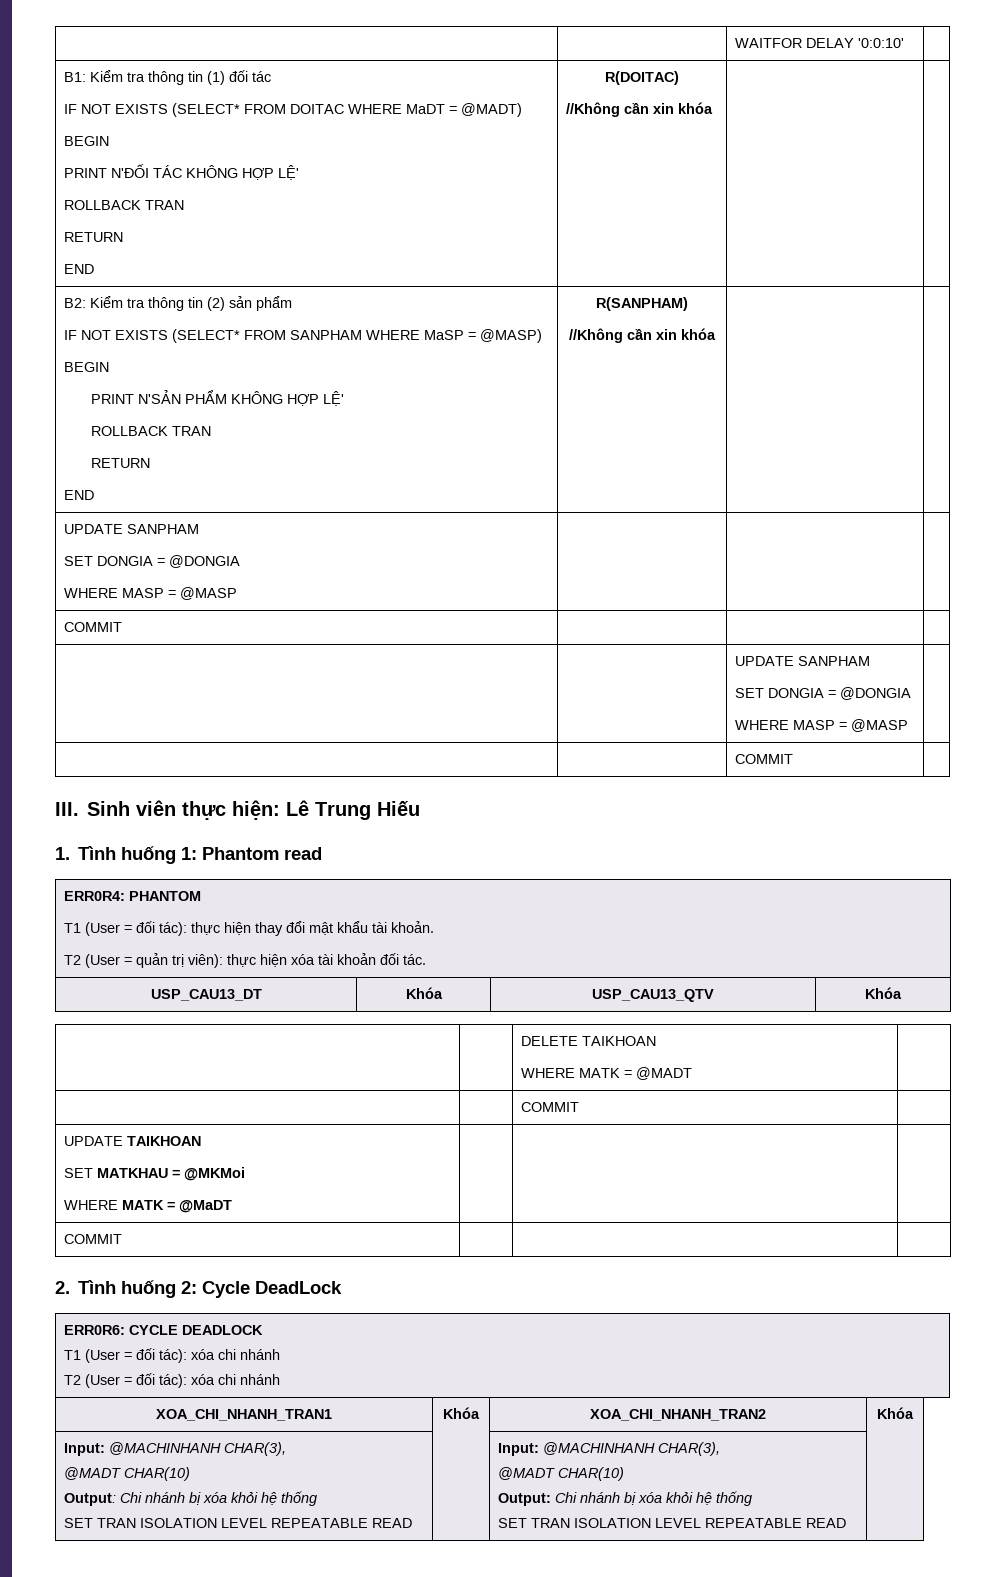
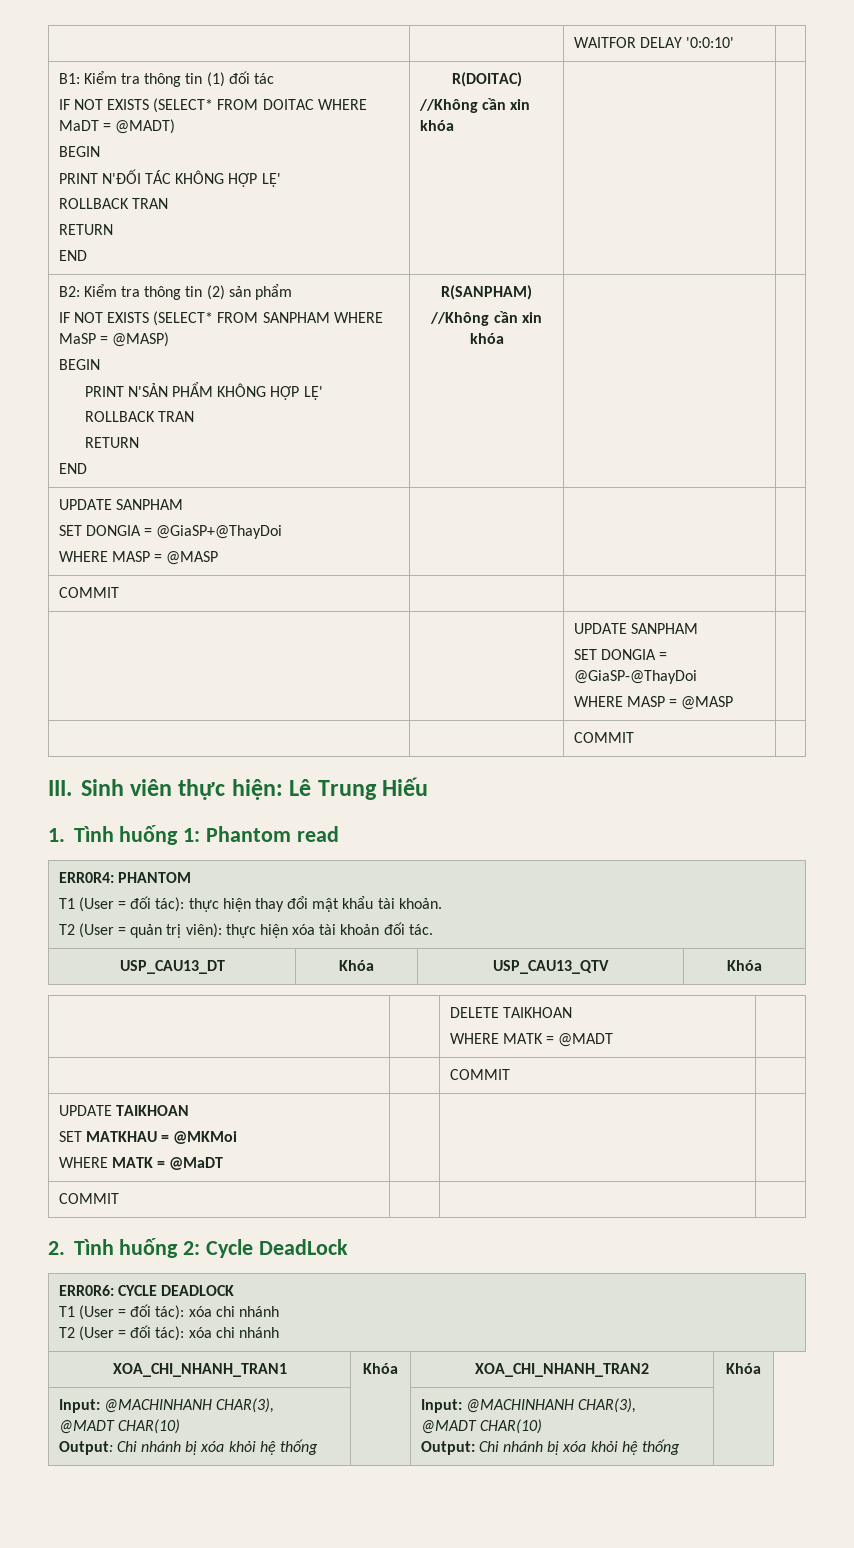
  B2: Kiểm tra thông tin (2) sản phẩm
  IF NOT EXISTS (SELECT* FROM SANPHAM WHERE MaSP = @MASP)
  BEGIN
  PRINT N'SẢN PHẨM KHÔNG HỢP LỆ'
  ROLLBACK TRAN
  RETURN
  END | R(SANPHAM)
  //Không cần xin khóa | |
  UPDATE SANPHAM
- SET DONGIA = @DONGIA
+ SET DONGIA = @GiaSP+@ThayDoi
  | | UPDATE SANPHAM
- SET DONGIA = @DONGIA
+ SET DONGIA = @GiaSP-@ThayDoi
  XOA_CHI_NHANH_TRAN1 | Khóa | XOA_CHI_NHANH_TRAN2 | Khóa
  Input: @MACHINHANH CHAR(3),
  @MADT CHAR(10)
- Output: Chi nhánh bị xóa khỏi hệ thống
- SET TRAN ISOLATION LEVEL REPEATABLE READ | | Input: @MACHINHANH CHAR(3),
+ Output: Chi nhánh bị xóa khỏi hệ thống | | Input: @MACHINHANH CHAR(3),
  @MADT CHAR(10)
- Output: Chi nhánh bị xóa khỏi hệ thống
- SET TRAN ISOLATION LEVEL REPEATABLE READ |
+ Output: Chi nhánh bị xóa khỏi hệ thống |

